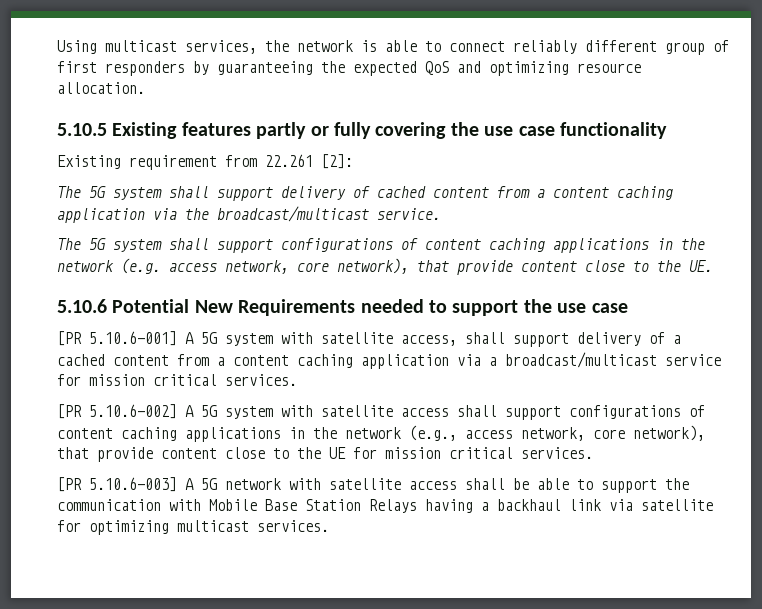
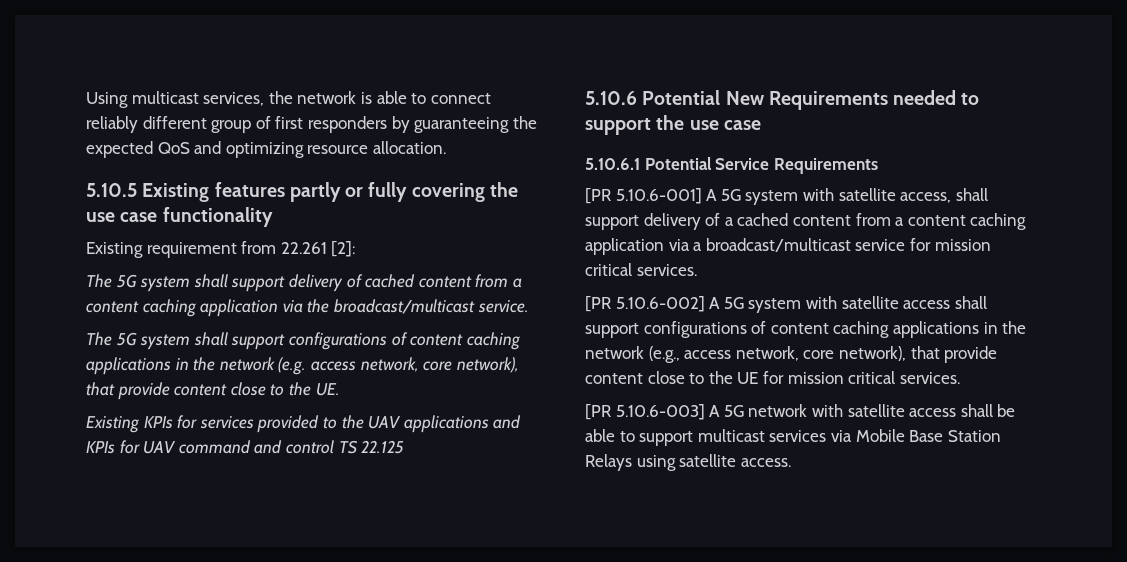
+ Existing KPIs for services provided to the UAV applications and KPIs for UAV command and control TS 22.125
+ 5.10.6.1 Potential Service Requirements
- [PR 5.10.6-003] A 5G network with satellite access shall be able to support the communication with Mobile Base Station Relays having a backhaul link via satellite for optimizing multicast services.
+ [PR 5.10.6-003] A 5G network with satellite access shall be able to support multicast services via Mobile Base Station Relays using satellite access.

